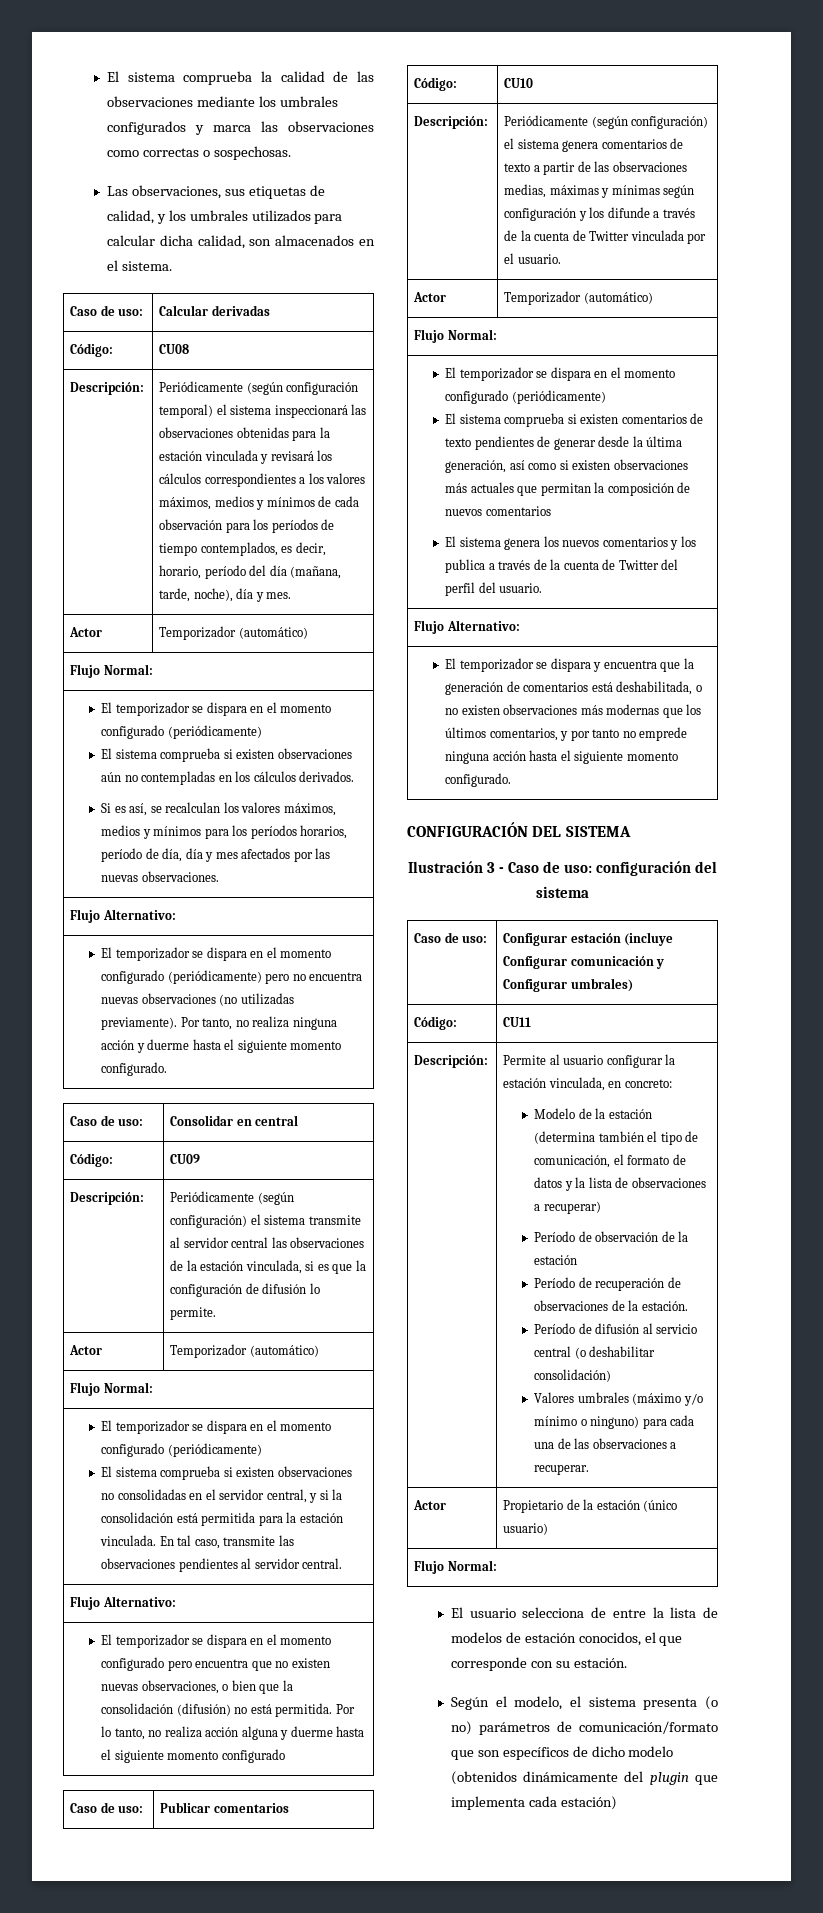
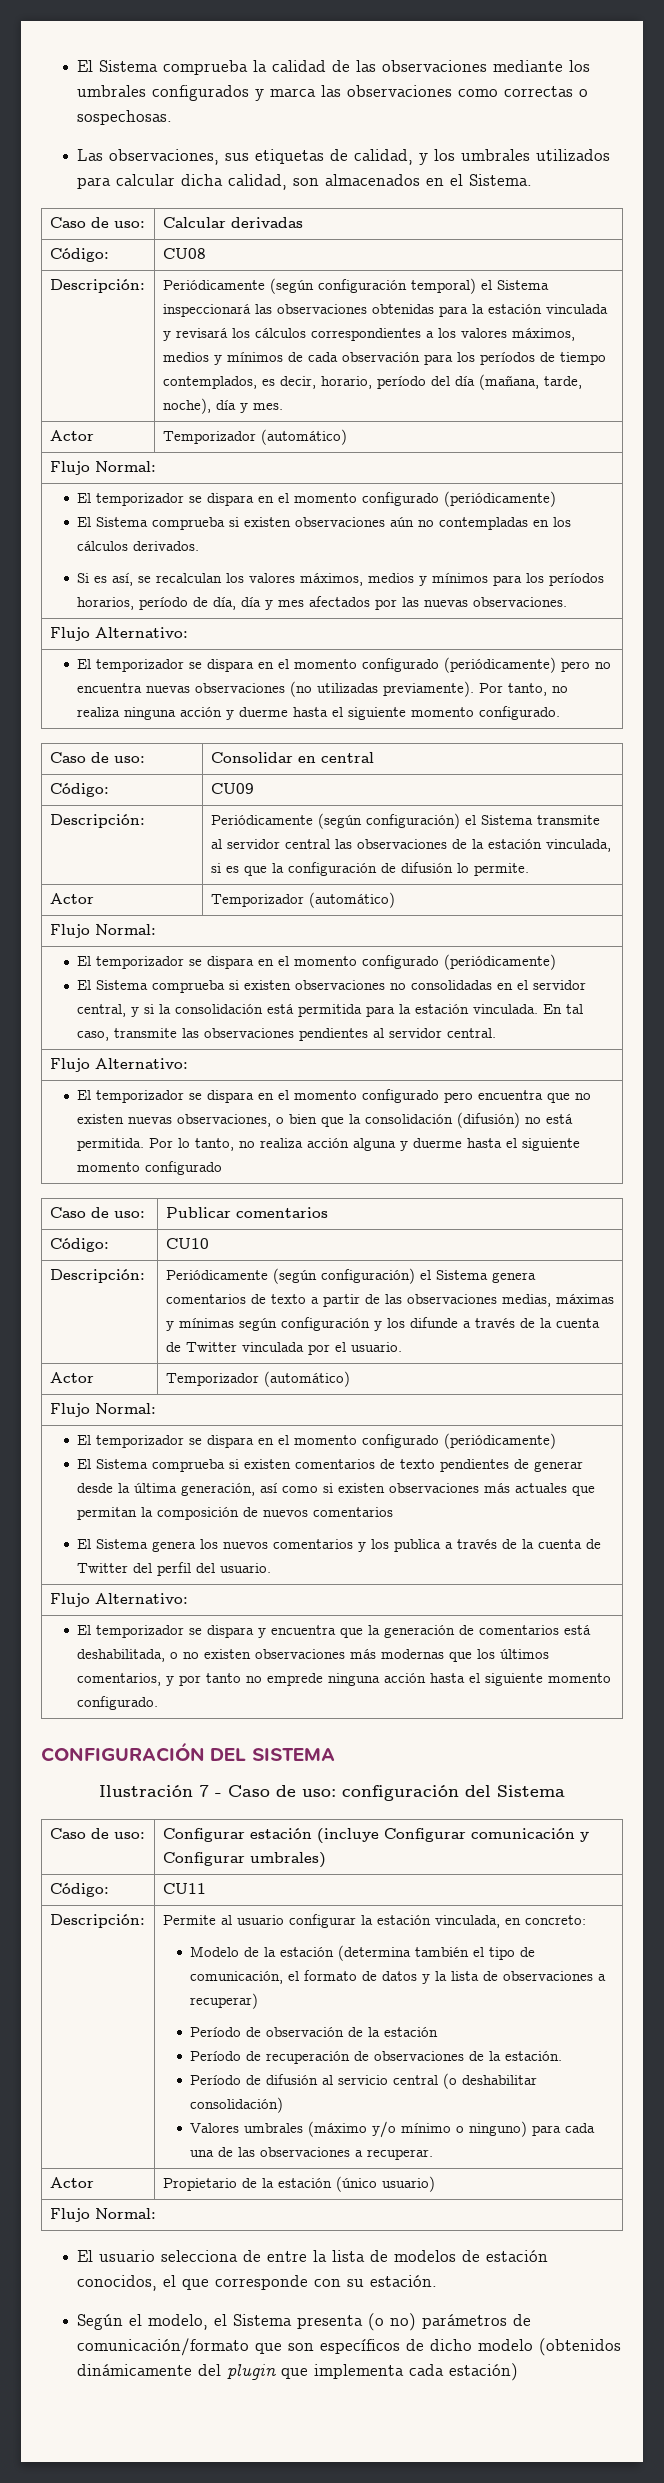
- El sistema comprueba la calidad de las observaciones mediante los umbrales configurados y marca las observaciones como correctas o sospechosas.
+ El Sistema comprueba la calidad de las observaciones mediante los umbrales configurados y marca las observaciones como correctas o sospechosas.
- Las observaciones, sus etiquetas de calidad, y los umbrales utilizados para calcular dicha calidad, son almacenados en el sistema.
+ Las observaciones, sus etiquetas de calidad, y los umbrales utilizados para calcular dicha calidad, son almacenados en el Sistema.
- Periódicamente (según configuración temporal) el sistema inspeccionará las observaciones obtenidas para la estación vinculada y revisará los cálculos correspondientes a los valores máximos, medios y mínimos de cada observación para los períodos de tiempo contemplados, es decir, horario, período del día (mañana, tarde, noche), día y mes.
+ Periódicamente (según configuración temporal) el Sistema inspeccionará las observaciones obtenidas para la estación vinculada y revisará los cálculos correspondientes a los valores máximos, medios y mínimos de cada observación para los períodos de tiempo contemplados, es decir, horario, período del día (mañana, tarde, noche), día y mes.
- El sistema comprueba si existen observaciones aún no contempladas en los cálculos derivados.
+ El Sistema comprueba si existen observaciones aún no contempladas en los cálculos derivados.
- Descripción: | Periódicamente (según configuración) el sistema transmite al servidor central las observaciones de la estación vinculada, si es que la configuración de difusión lo permite.
+ Descripción: | Periódicamente (según configuración) el Sistema transmite al servidor central las observaciones de la estación vinculada, si es que la configuración de difusión lo permite.
- El sistema comprueba si existen observaciones no consolidadas en el servidor central, y si la consolidación está permitida para la estación vinculada.
+ El Sistema comprueba si existen observaciones no consolidadas en el servidor central, y si la consolidación está permitida para la estación vinculada.
- Descripción: | Periódicamente (según configuración) el sistema genera comentarios de texto a partir de las observaciones medias, máximas y mínimas según configuración y los difunde a través de la cuenta de Twitter vinculada por el usuario.
+ Descripción: | Periódicamente (según configuración) el Sistema genera comentarios de texto a partir de las observaciones medias, máximas y mínimas según configuración y los difunde a través de la cuenta de Twitter vinculada por el usuario.
- El sistema comprueba si existen comentarios de texto pendientes de generar desde la última generación, así como si existen observaciones más actuales que permitan la composición de nuevos comentarios
+ El Sistema comprueba si existen comentarios de texto pendientes de generar desde la última generación, así como si existen observaciones más actuales que permitan la composición de nuevos comentarios
- El sistema genera los nuevos comentarios y los publica a través de la cuenta de Twitter del perfil del usuario.
+ El Sistema genera los nuevos comentarios y los publica a través de la cuenta de Twitter del perfil del usuario.
- Ilustración 3 - Caso de uso: configuración del sistema
+ Ilustración 7 - Caso de uso: configuración del Sistema
- Según el modelo, el sistema presenta (o no) parámetros de comunicación/formato que son específicos de dicho modelo (obtenidos dinámicamente del plugin que implementa cada estación)
+ Según el modelo, el Sistema presenta (o no) parámetros de comunicación/formato que son específicos de dicho modelo (obtenidos dinámicamente del plugin que implementa cada estación)

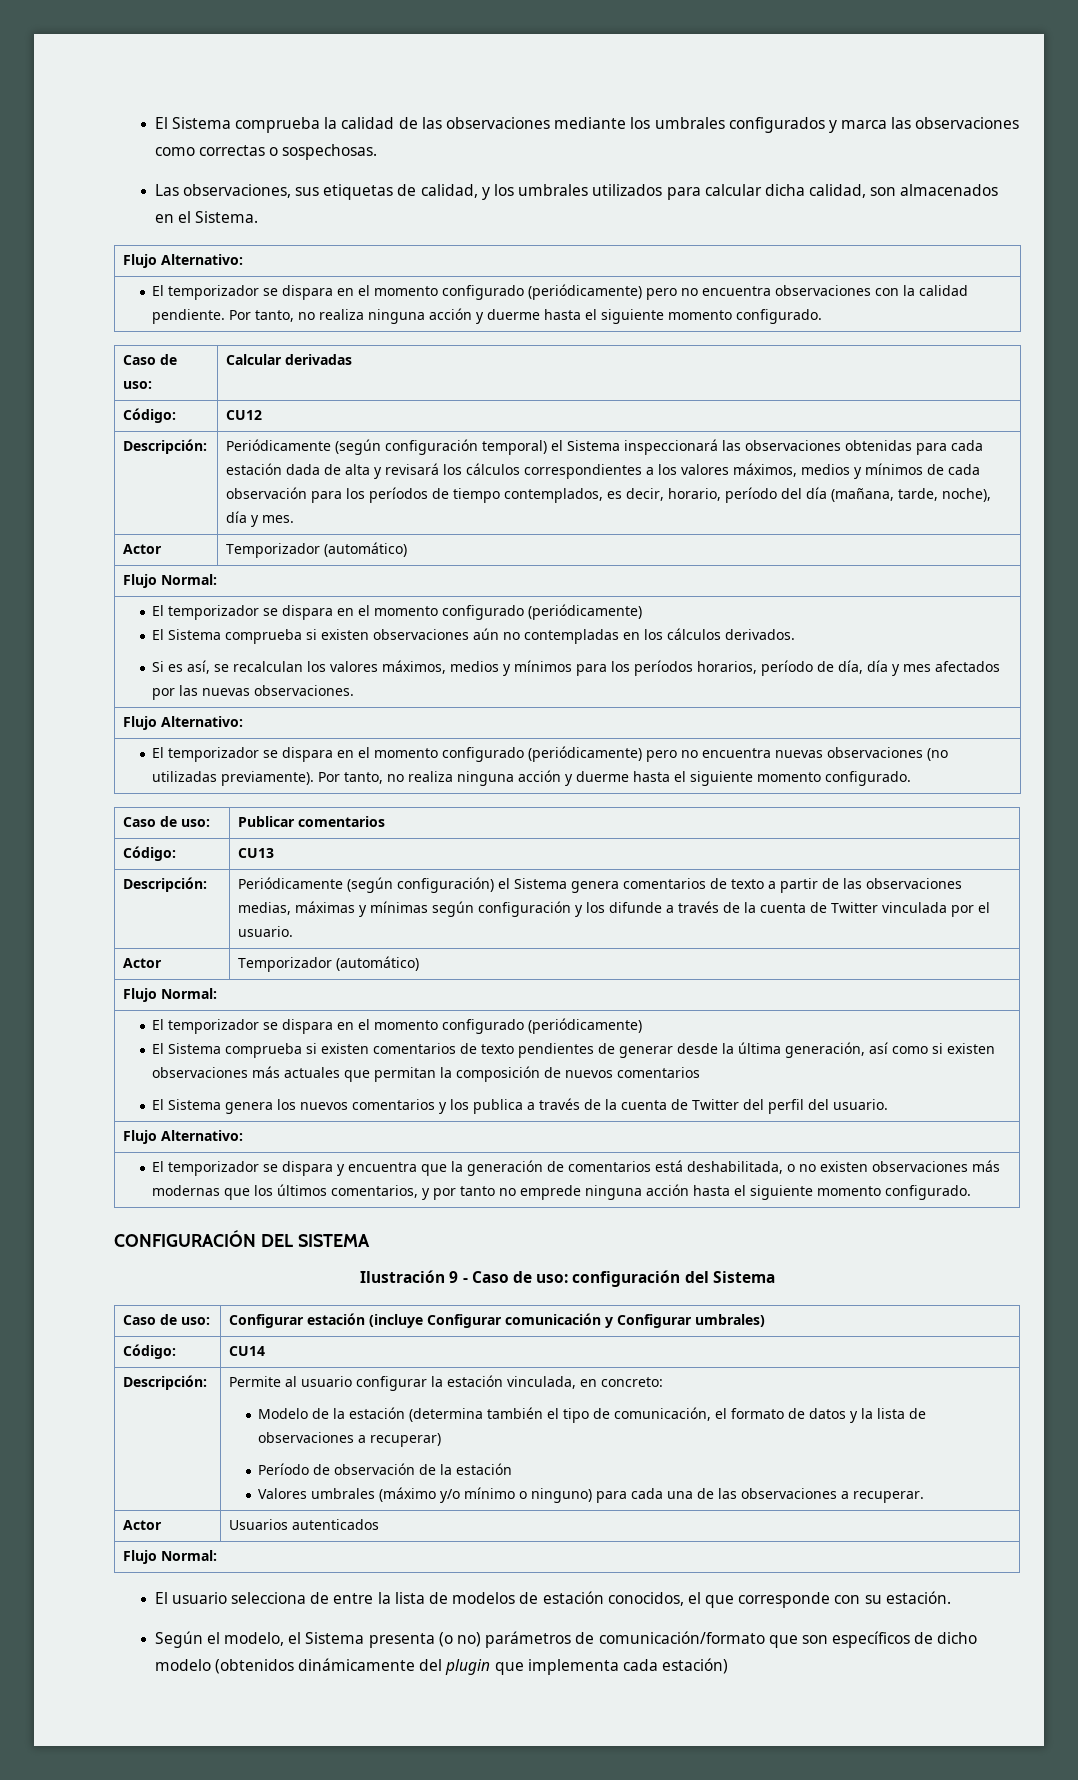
  Las observaciones, sus etiquetas de calidad, y los umbrales utilizados para calcular dicha calidad, son almacenados en el Sistema.
+ Flujo Alternativo:
+ El temporizador se dispara en el momento configurado (periódicamente) pero no encuentra observaciones con la calidad pendiente. Por tanto, no realiza ninguna acción y duerme hasta el siguiente momento configurado.
- Código: | CU08
+ Código: | CU12
- Periódicamente (según configuración temporal) el Sistema inspeccionará las observaciones obtenidas para la estación vinculada y revisará los cálculos correspondientes a los valores máximos, medios y mínimos de cada observación para los períodos de tiempo contemplados, es decir, horario, período del día (mañana, tarde, noche), día y mes.
+ Periódicamente (según configuración temporal) el Sistema inspeccionará las observaciones obtenidas para cada estación dada de alta y revisará los cálculos correspondientes a los valores máximos, medios y mínimos de cada observación para los períodos de tiempo contemplados, es decir, horario, período del día (mañana, tarde, noche), día y mes.
- Caso de uso: | Consolidar en central
- Código: | CU09
- Descripción: | Periódicamente (según configuración) el Sistema transmite al servidor central las observaciones de la estación vinculada, si es que la configuración de difusión lo permite.
- Actor | Temporizador (automático)
- Flujo Normal:
- El temporizador se dispara en el momento configurado (periódicamente)
- El Sistema comprueba si existen observaciones no consolidadas en el servidor central, y si la consolidación está permitida para la estación vinculada. En tal caso, transmite las observaciones pendientes al servidor central.
- Flujo Alternativo:
- El temporizador se dispara en el momento configurado pero encuentra que no existen nuevas observaciones, o bien que la consolidación (difusión) no está permitida. Por lo tanto, no realiza acción alguna y duerme hasta el siguiente momento configurado
- Código: | CU10
+ Código: | CU13
- Ilustración 7 - Caso de uso: configuración del Sistema
+ Ilustración 9 - Caso de uso: configuración del Sistema
- Código: | CU11
+ Código: | CU14
- Período de recuperación de observaciones de la estación.
- Período de difusión al servicio central (o deshabilitar consolidación)
- Actor | Propietario de la estación (único usuario)
+ Actor | Usuarios autenticados

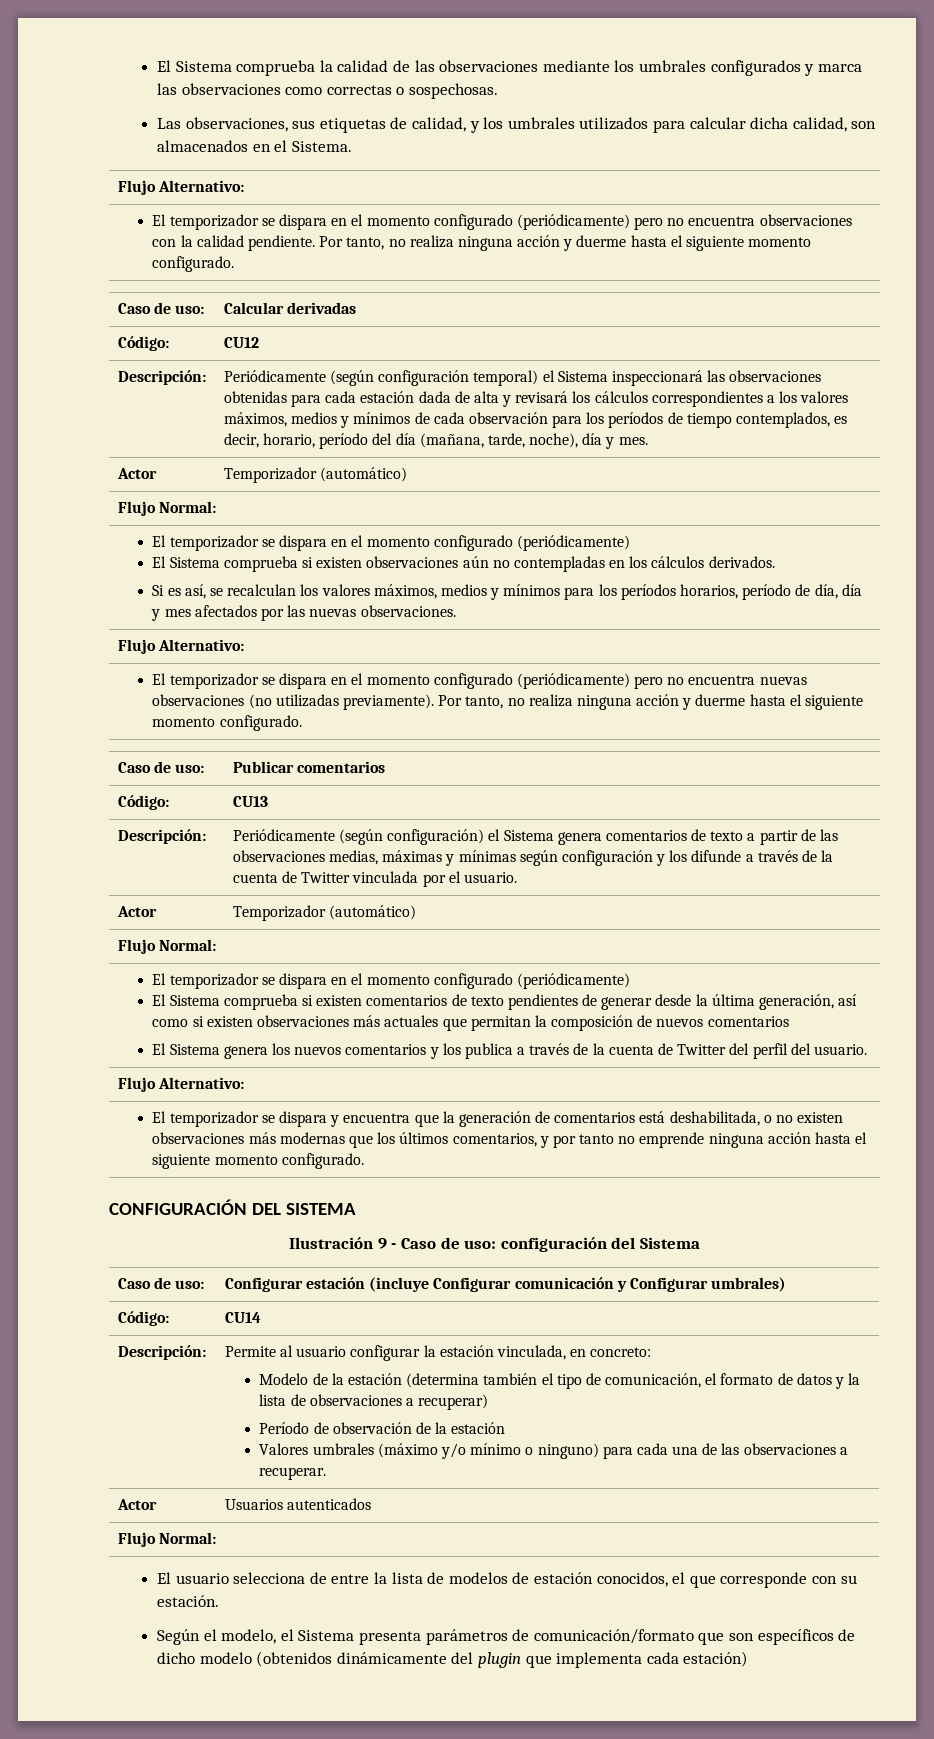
- El temporizador se dispara y encuentra que la generación de comentarios está deshabilitada, o no existen observaciones más modernas que los últimos comentarios, y por tanto no emprede ninguna acción hasta el siguiente momento configurado.
+ El temporizador se dispara y encuentra que la generación de comentarios está deshabilitada, o no existen observaciones más modernas que los últimos comentarios, y por tanto no emprende ninguna acción hasta el siguiente momento configurado.
- Según el modelo, el Sistema presenta (o no) parámetros de comunicación/formato que son específicos de dicho modelo (obtenidos dinámicamente del plugin que implementa cada estación)
+ Según el modelo, el Sistema presenta parámetros de comunicación/formato que son específicos de dicho modelo (obtenidos dinámicamente del plugin que implementa cada estación)

